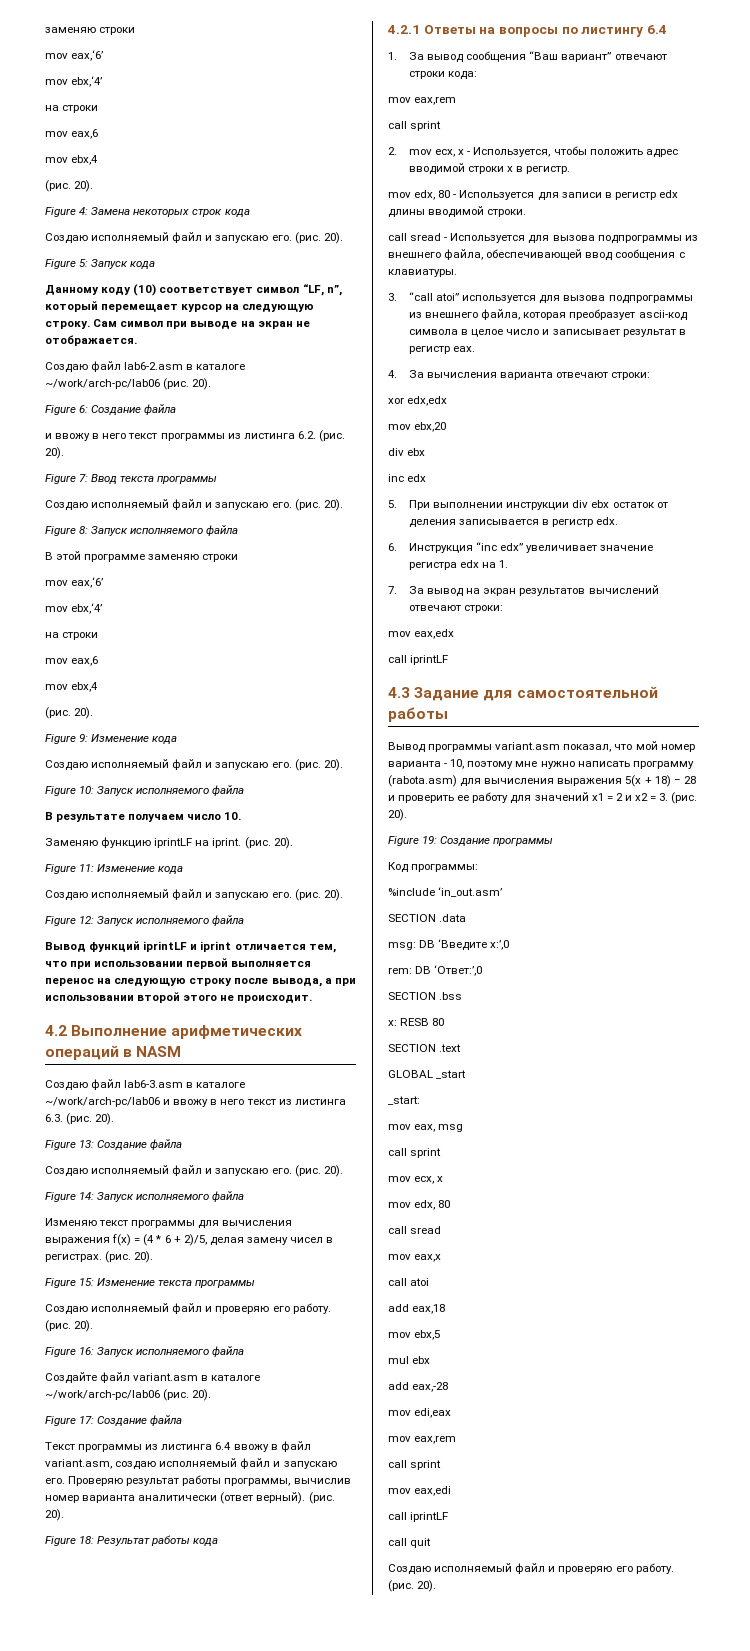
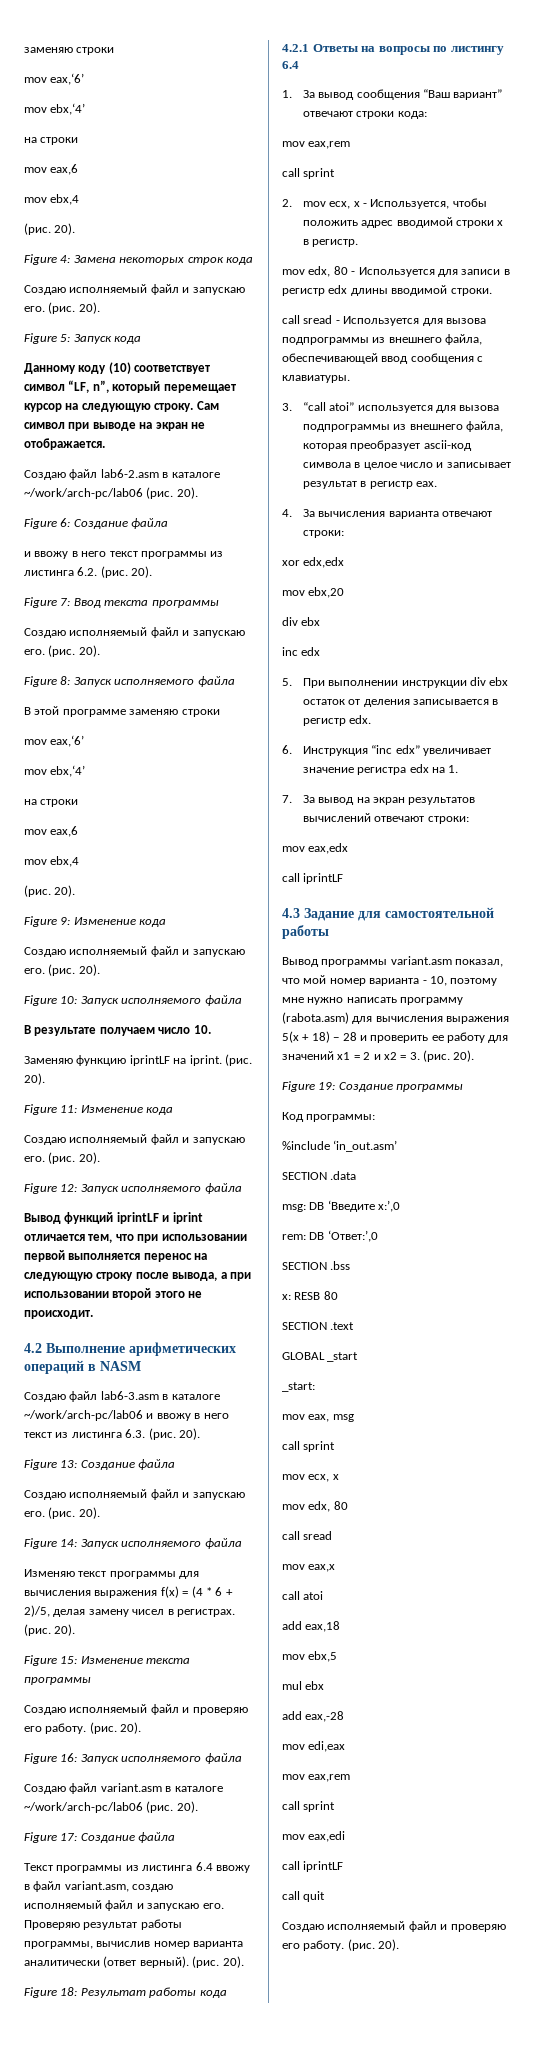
- Создайте файл variant.asm в каталоге ~/work/arch-pc/lab06 (рис.
+ Создаю файл variant.asm в каталоге ~/work/arch-pc/lab06 (рис.

